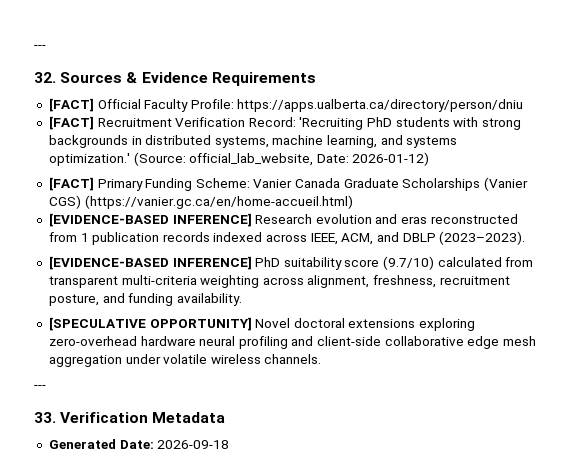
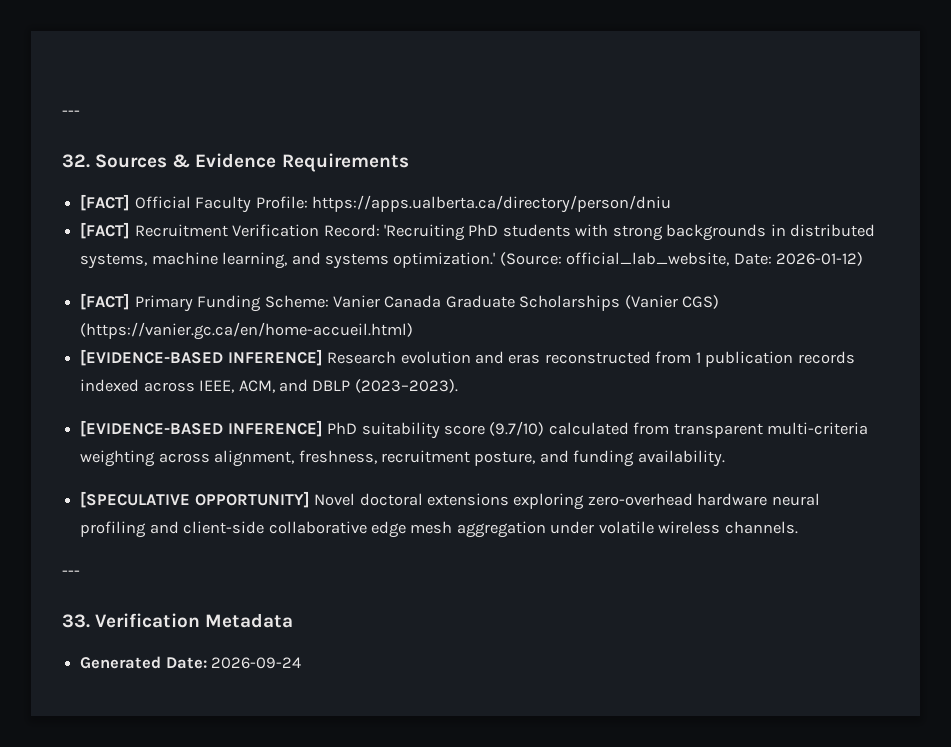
- Generated Date: 2026-09-18
+ Generated Date: 2026-09-24

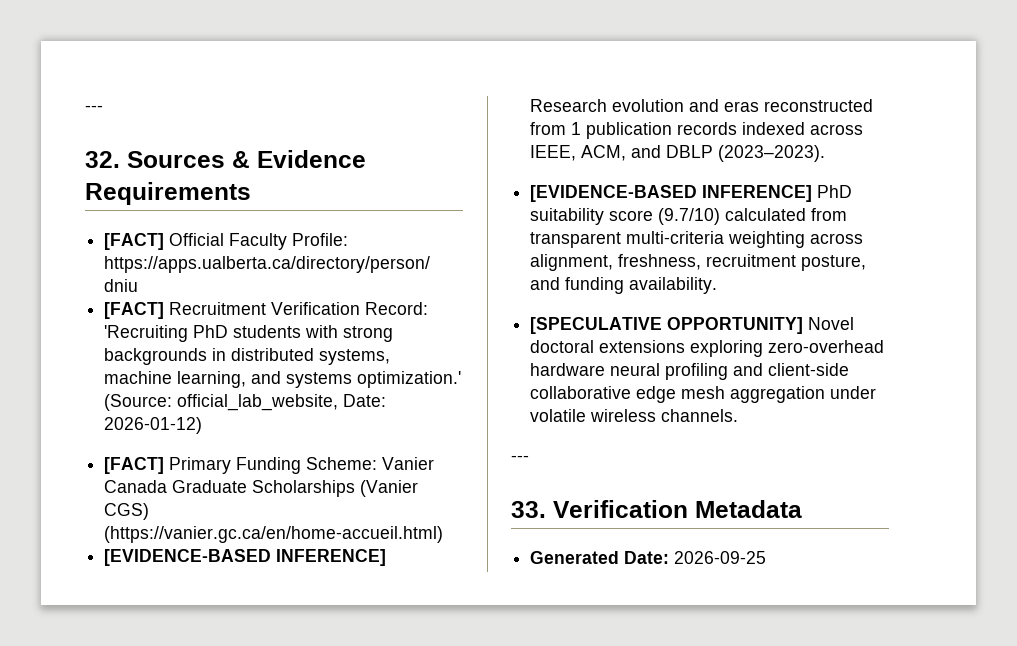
- Generated Date: 2026-09-24
+ Generated Date: 2026-09-25

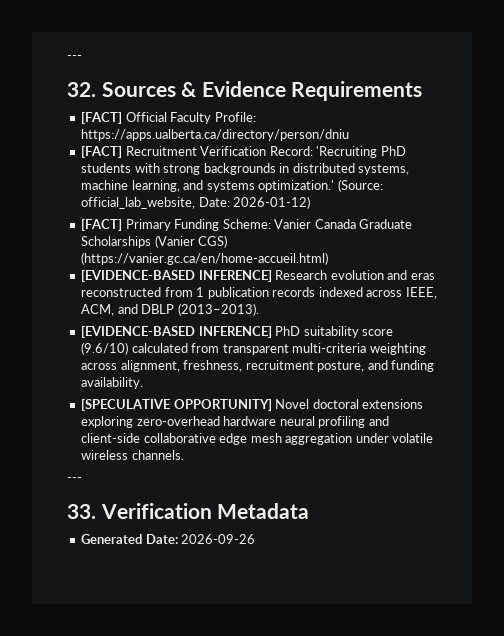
- [EVIDENCE-BASED INFERENCE] Research evolution and eras reconstructed from 1 publication records indexed across IEEE, ACM, and DBLP (2023–2023).
+ [EVIDENCE-BASED INFERENCE] Research evolution and eras reconstructed from 1 publication records indexed across IEEE, ACM, and DBLP (2013–2013).
- [EVIDENCE-BASED INFERENCE] PhD suitability score (9.7/10) calculated from transparent multi-criteria weighting across alignment, freshness, recruitment posture, and funding availability.
+ [EVIDENCE-BASED INFERENCE] PhD suitability score (9.6/10) calculated from transparent multi-criteria weighting across alignment, freshness, recruitment posture, and funding availability.
- Generated Date: 2026-09-25
+ Generated Date: 2026-09-26

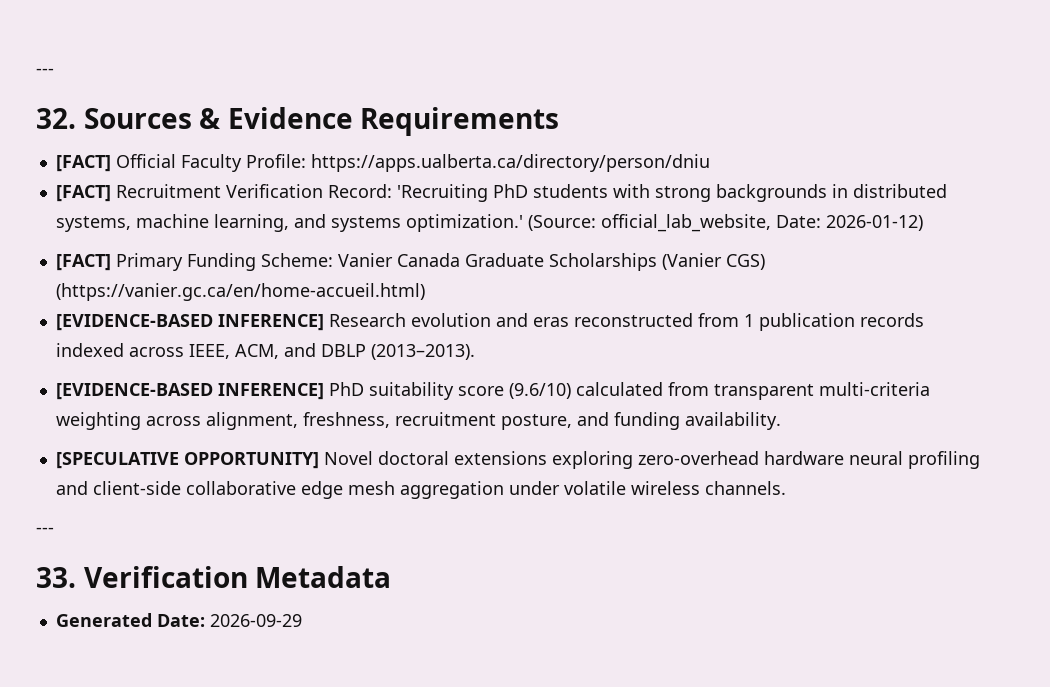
- Generated Date: 2026-09-26
+ Generated Date: 2026-09-29

